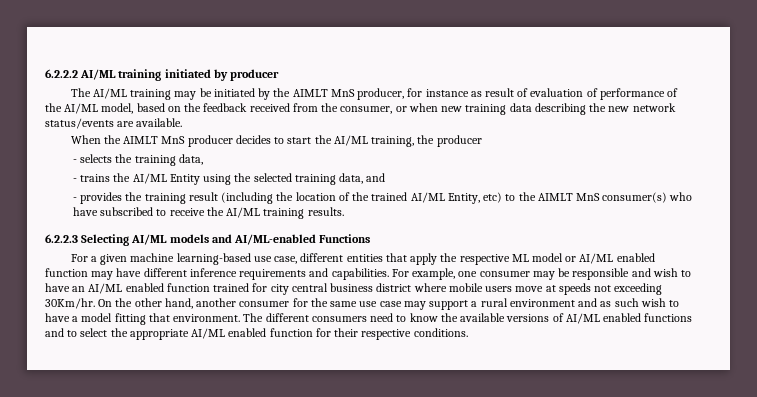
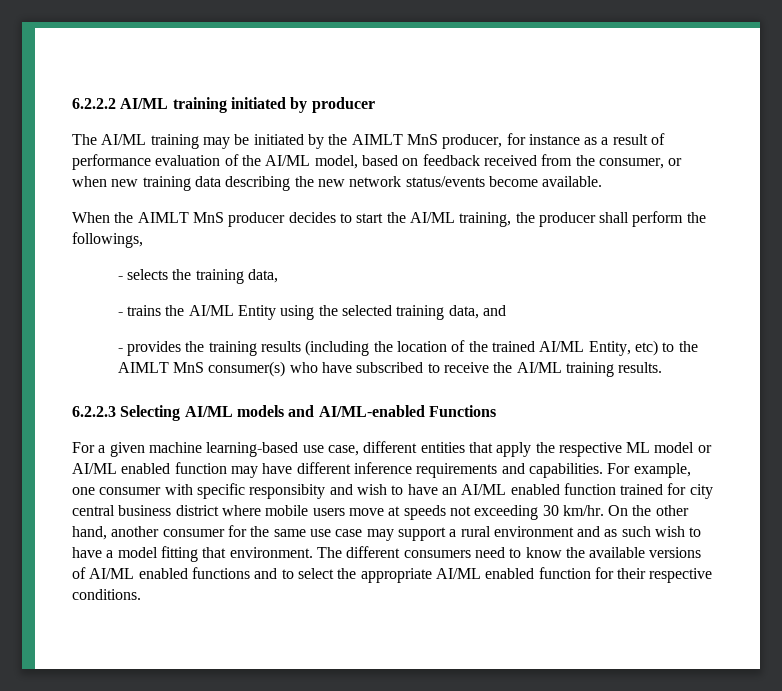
- The AI/ML training may be initiated by the AIMLT MnS producer, for instance as result of evaluation of performance of the AI/ML model, based on the feedback received from the consumer, or when new training data describing the new network status/events are available.
+ The AI/ML training may be initiated by the AIMLT MnS producer, for instance as a result of performance evaluation of the AI/ML model, based on feedback received from the consumer, or when new training data describing the new network status/events become available.
- When the AIMLT MnS producer decides to start the AI/ML training, the producer
+ When the AIMLT MnS producer decides to start the AI/ML training, the producer shall perform the followings,
- - provides the training result (including the location of the trained AI/ML Entity, etc) to the AIMLT MnS consumer(s) who have subscribed to receive the AI/ML training results.
+ - provides the training results (including the location of the trained AI/ML Entity, etc) to the AIMLT MnS consumer(s) who have subscribed to receive the AI/ML training results.
- For example, one consumer may be responsible and wish to have an AI/ML enabled function trained for city central business district where mobile users move at speeds not exceeding 30Km/hr.
+ For example, one consumer with specific responsibity and wish to have an AI/ML enabled function trained for city central business district where mobile users move at speeds not exceeding 30 km/hr.

